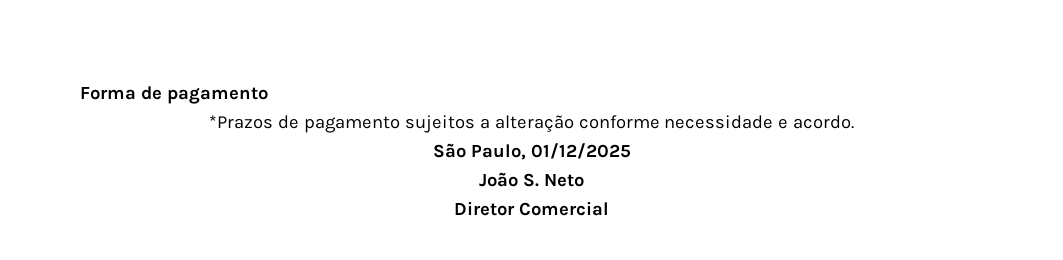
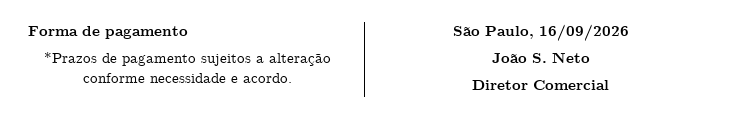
- São Paulo, 01/12/2025
+ São Paulo, 16/09/2026

